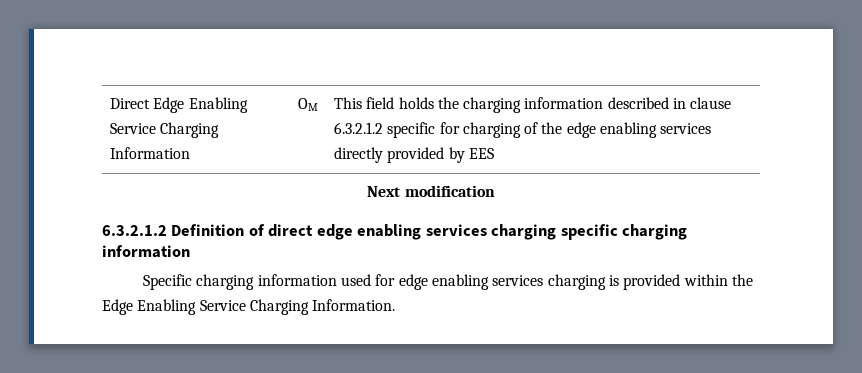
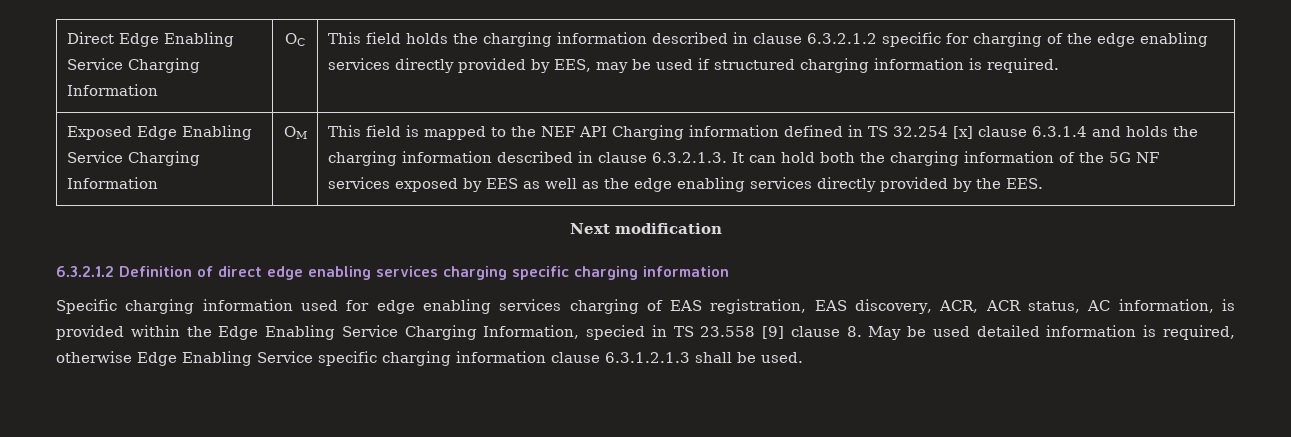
- Direct Edge Enabling Service Charging Information | OM | This field holds the charging information described in clause 6.3.2.1.2 specific for charging of the edge enabling services directly provided by EES
+ Direct Edge Enabling Service Charging Information | OC | This field holds the charging information described in clause 6.3.2.1.2 specific for charging of the edge enabling services directly provided by EES, may be used if structured charging information is required.
+ Exposed Edge Enabling Service Charging Information | OM | This field is mapped to the NEF API Charging information defined in TS 32.254 [x] clause 6.3.1.4 and holds the charging information described in clause 6.3.2.1.3. It can hold both the charging information of the 5G NF services exposed by EES as well as the edge enabling services directly provided by the EES.
- Specific charging information used for edge enabling services charging is provided within the Edge Enabling Service Charging Information.
+ Specific charging information used for edge enabling services charging of EAS registration, EAS discovery, ACR, ACR status, AC information, is provided within the Edge Enabling Service Charging Information, specied in TS 23.558 [9] clause 8. May be used detailed information is required, otherwise Edge Enabling Service specific charging information clause 6.3.1.2.1.3 shall be used.

